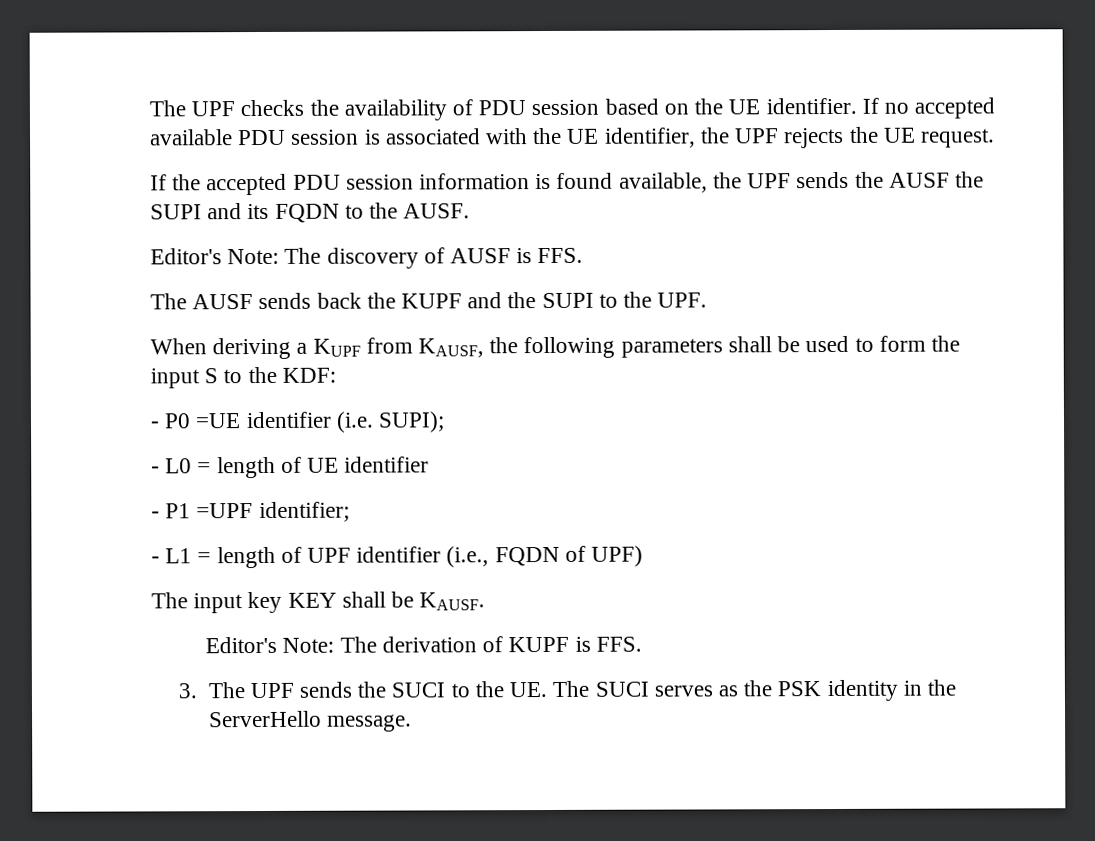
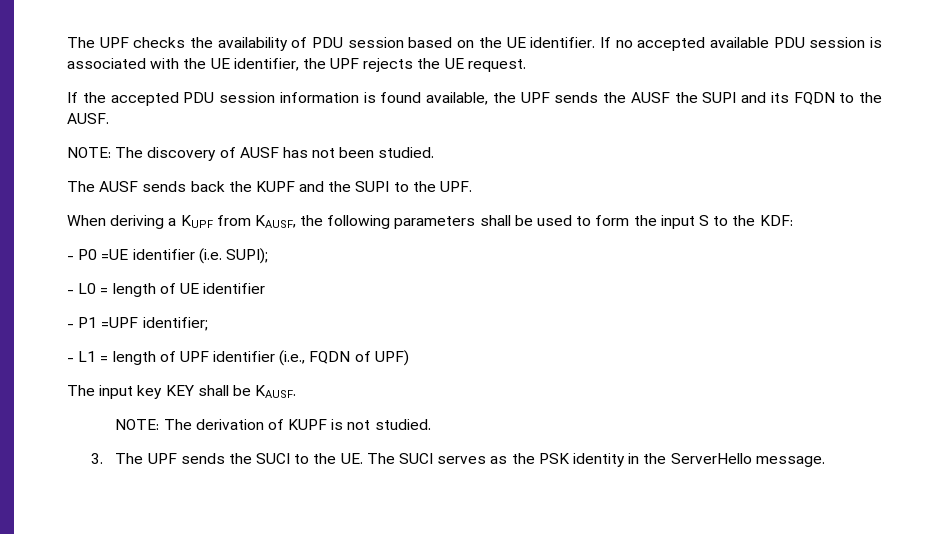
- Editor's Note: The discovery of AUSF is FFS.
+ NOTE: The discovery of AUSF has not been studied.
- Editor's Note: The derivation of KUPF is FFS.
+ NOTE: The derivation of KUPF is not studied.

